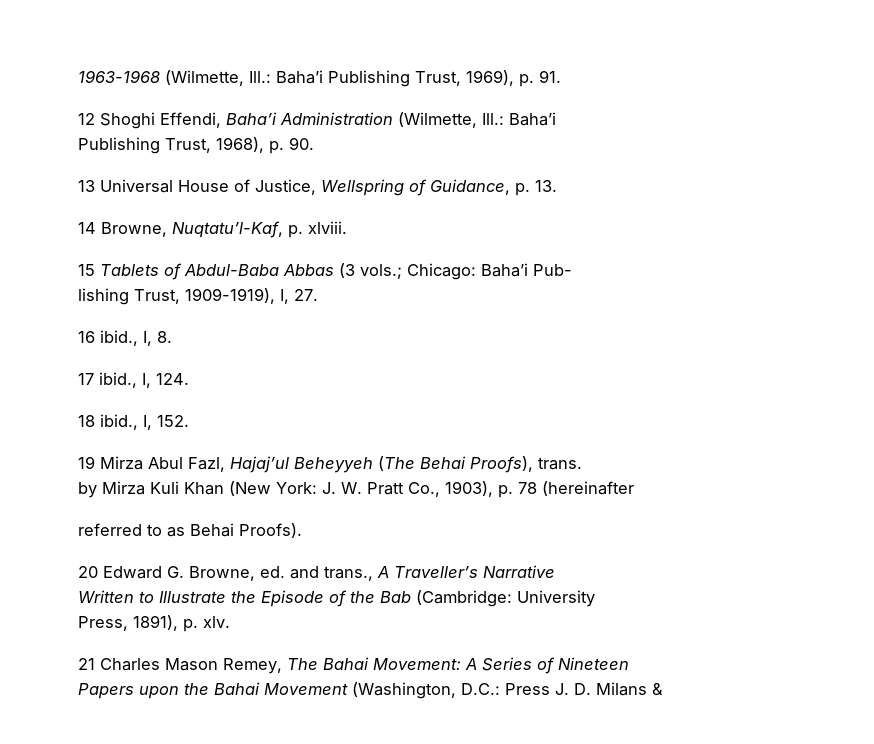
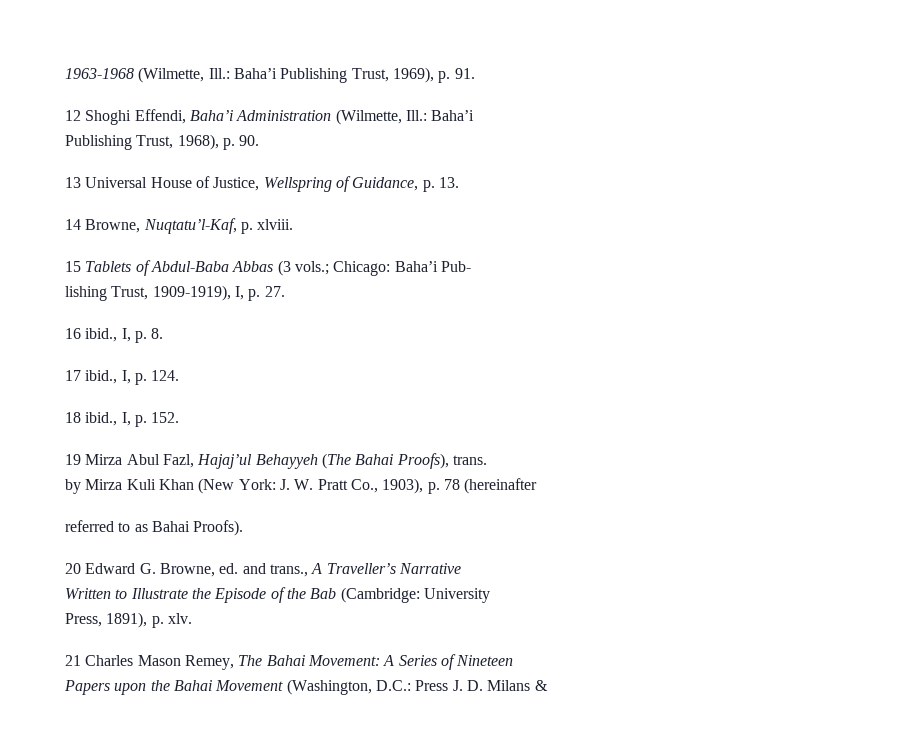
- lishing Trust, 1909-1919), I, 27.
+ lishing Trust, 1909-1919), I, p. 27.
- 16 ibid., I, 8.
+ 16 ibid., I, p. 8.
- 17 ibid., I, 124.
+ 17 ibid., I, p. 124.
- 18 ibid., I, 152.
+ 18 ibid., I, p. 152.
- 19 Mirza Abul Fazl, Hajaj’ul Beheyyeh (The Behai Proofs), trans.
+ 19 Mirza Abul Fazl, Hajaj’ul Behayyeh (The Bahai Proofs), trans.
- referred to as Behai Proofs).
+ referred to as Bahai Proofs).

